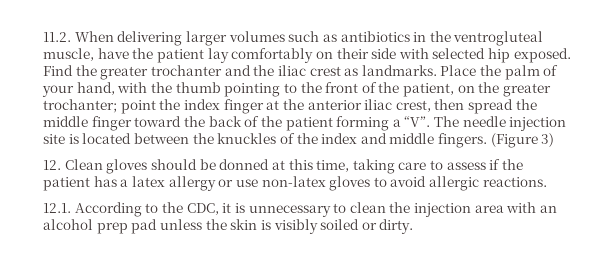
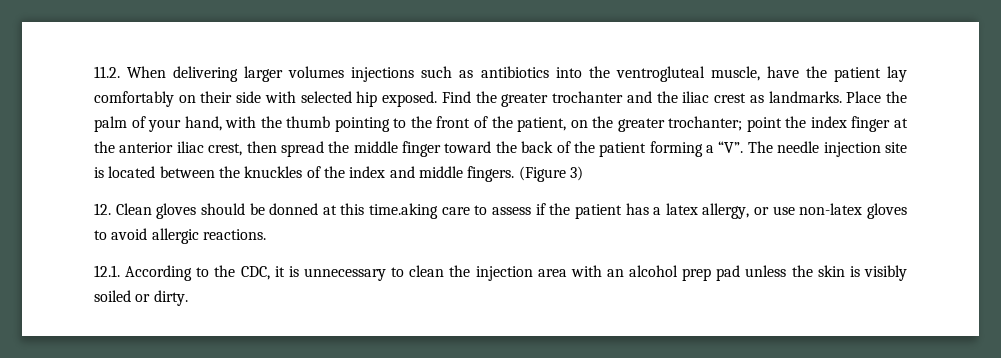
- 11.2. When delivering larger volumes such as antibiotics in the ventrogluteal muscle, have the patient lay comfortably on their side with selected hip exposed.
+ 11.2. When delivering larger volumes injections such as antibiotics into the ventrogluteal muscle, have the patient lay comfortably on their side with selected hip exposed.
- 12. Clean gloves should be donned at this time, taking care to assess if the patient has a latex allergy or use non-latex gloves to avoid allergic reactions.
+ 12. Clean gloves should be donned at this time.aking care to assess if the patient has a latex allergy, or use non-latex gloves to avoid allergic reactions.

